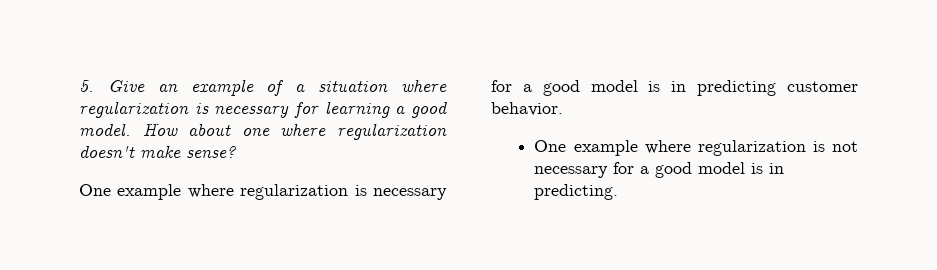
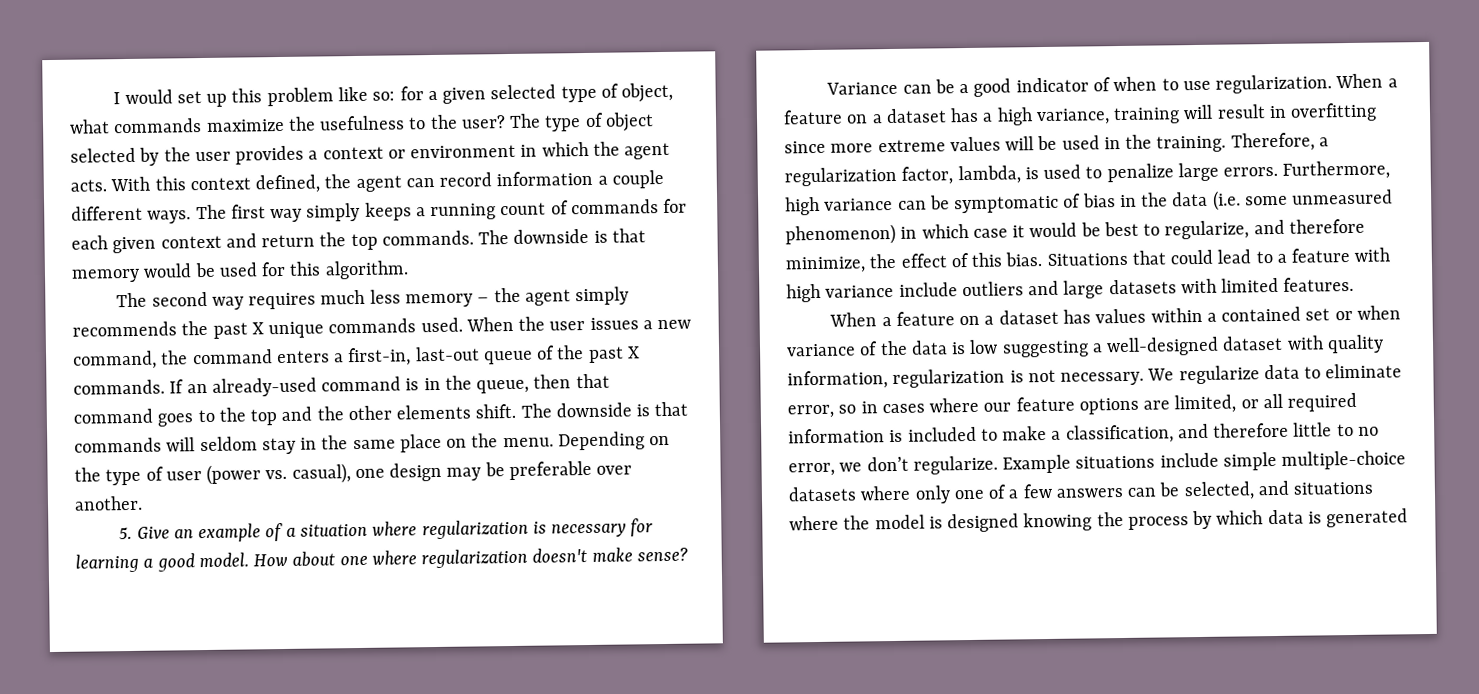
+ I would set up this problem like so: for a given selected type of object, what commands maximize the usefulness to the user? The type of object selected by the user provides a context or environment in which the agent acts. With this context defined, the agent can record information a couple different ways. The first way simply keeps a running count of commands for each given context and return the top commands. The downside is that memory would be used for this algorithm.
+ The second way requires much less memory – the agent simply recommends the past X unique commands used. When the user issues a new command, the command enters a first-in, last-out queue of the past X commands. If an already-used command is in the queue, then that command goes to the top and the other elements shift. The downside is that commands will seldom stay in the same place on the menu. Depending on the type of user (power vs. casual), one design may be preferable over another.
- One example where regularization is necessary for a good model is in predicting customer behavior.
- One example where regularization is not necessary for a good model is in predicting.
+ Variance can be a good indicator of when to use regularization. When a feature on a dataset has a high variance, training will result in overfitting since more extreme values will be used in the training. Therefore, a regularization factor, lambda, is used to penalize large errors. Furthermore, high variance can be symptomatic of bias in the data (i.e. some unmeasured phenomenon) in which case it would be best to regularize, and therefore minimize, the effect of this bias. Situations that could lead to a feature with high variance include outliers and large datasets with limited features.
+ When a feature on a dataset has values within a contained set or when variance of the data is low suggesting a well-designed dataset with quality information, regularization is not necessary. We regularize data to eliminate error, so in cases where our feature options are limited, or all required information is included to make a classification, and therefore little to no error, we don’t regularize. Example situations include simple multiple-choice datasets where only one of a few answers can be selected, and situations where the model is designed knowing the process by which data is generated

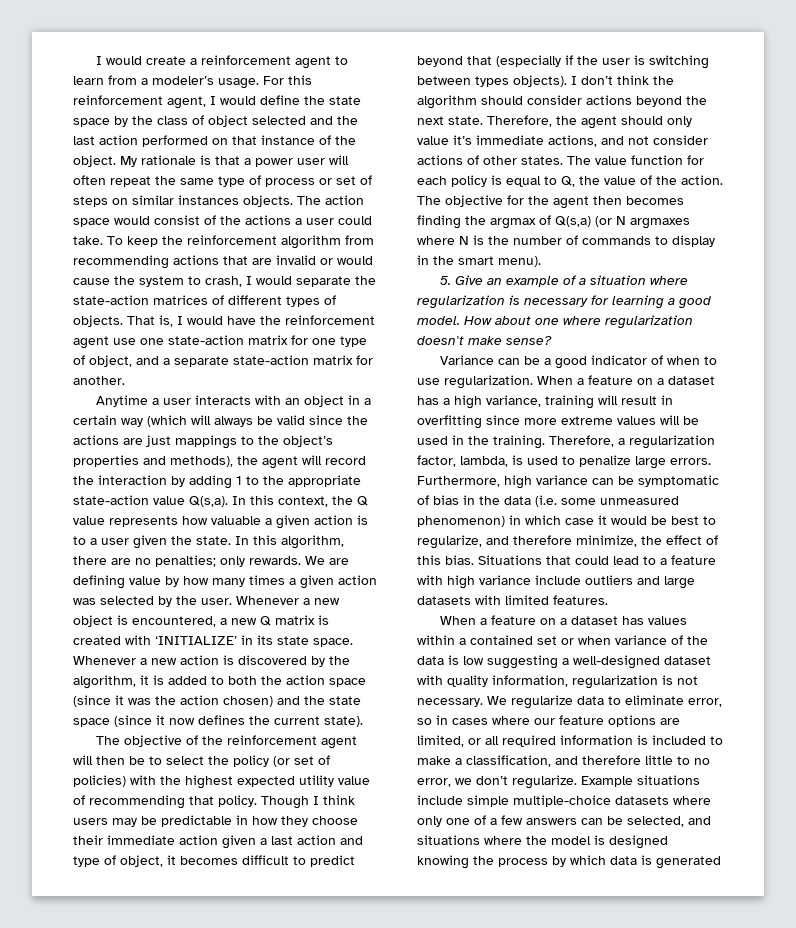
- I would set up this problem like so: for a given selected type of object, what commands maximize the usefulness to the user? The type of object selected by the user provides a context or environment in which the agent acts. With this context defined, the agent can record information a couple different ways. The first way simply keeps a running count of commands for each given context and return the top commands. The downside is that memory would be used for this algorithm.
- The second way requires much less memory – the agent simply recommends the past X unique commands used. When the user issues a new command, the command enters a first-in, last-out queue of the past X commands. If an already-used command is in the queue, then that command goes to the top and the other elements shift. The downside is that commands will seldom stay in the same place on the menu. Depending on the type of user (power vs. casual), one design may be preferable over another.
+ I would create a reinforcement agent to learn from a modeler’s usage. For this reinforcement agent, I would define the state space by the class of object selected and the last action performed on that instance of the object. My rationale is that a power user will often repeat the same type of process or set of steps on similar instances objects. The action space would consist of the actions a user could take. To keep the reinforcement algorithm from recommending actions that are invalid or would cause the system to crash, I would separate the state-action matrices of different types of objects. That is, I would have the reinforcement agent use one state-action matrix for one type of object, and a separate state-action matrix for another.
+ Anytime a user interacts with an object in a certain way (which will always be valid since the actions are just mappings to the object’s properties and methods), the agent will record the interaction by adding 1 to the appropriate state-action value Q(s,a). In this context, the Q value represents how valuable a given action is to a user given the state. In this algorithm, there are no penalties; only rewards. We are defining value by how many times a given action was selected by the user. Whenever a new object is encountered, a new Q matrix is created with ‘INITIALIZE’ in its state space. Whenever a new action is discovered by the algorithm, it is added to both the action space (since it was the action chosen) and the state space (since it now defines the current state).
+ The objective of the reinforcement agent will then be to select the policy (or set of policies) with the highest expected utility value of recommending that policy. Though I think users may be predictable in how they choose their immediate action given a last action and type of object, it becomes difficult to predict beyond that (especially if the user is switching between types objects). I don’t think the algorithm should consider actions beyond the next state. Therefore, the agent should only value it’s immediate actions, and not consider actions of other states. The value function for each policy is equal to Q, the value of the action. The objective for the agent then becomes finding the argmax of Q(s,a) (or N argmaxes where N is the number of commands to display in the smart menu).

